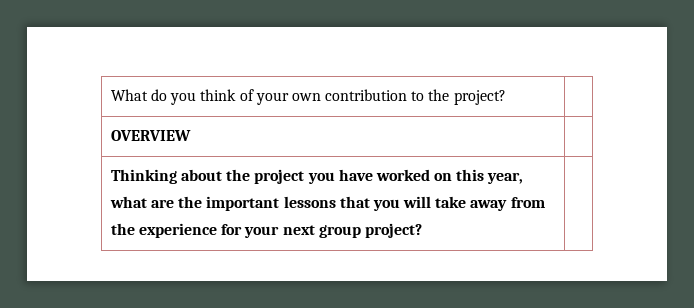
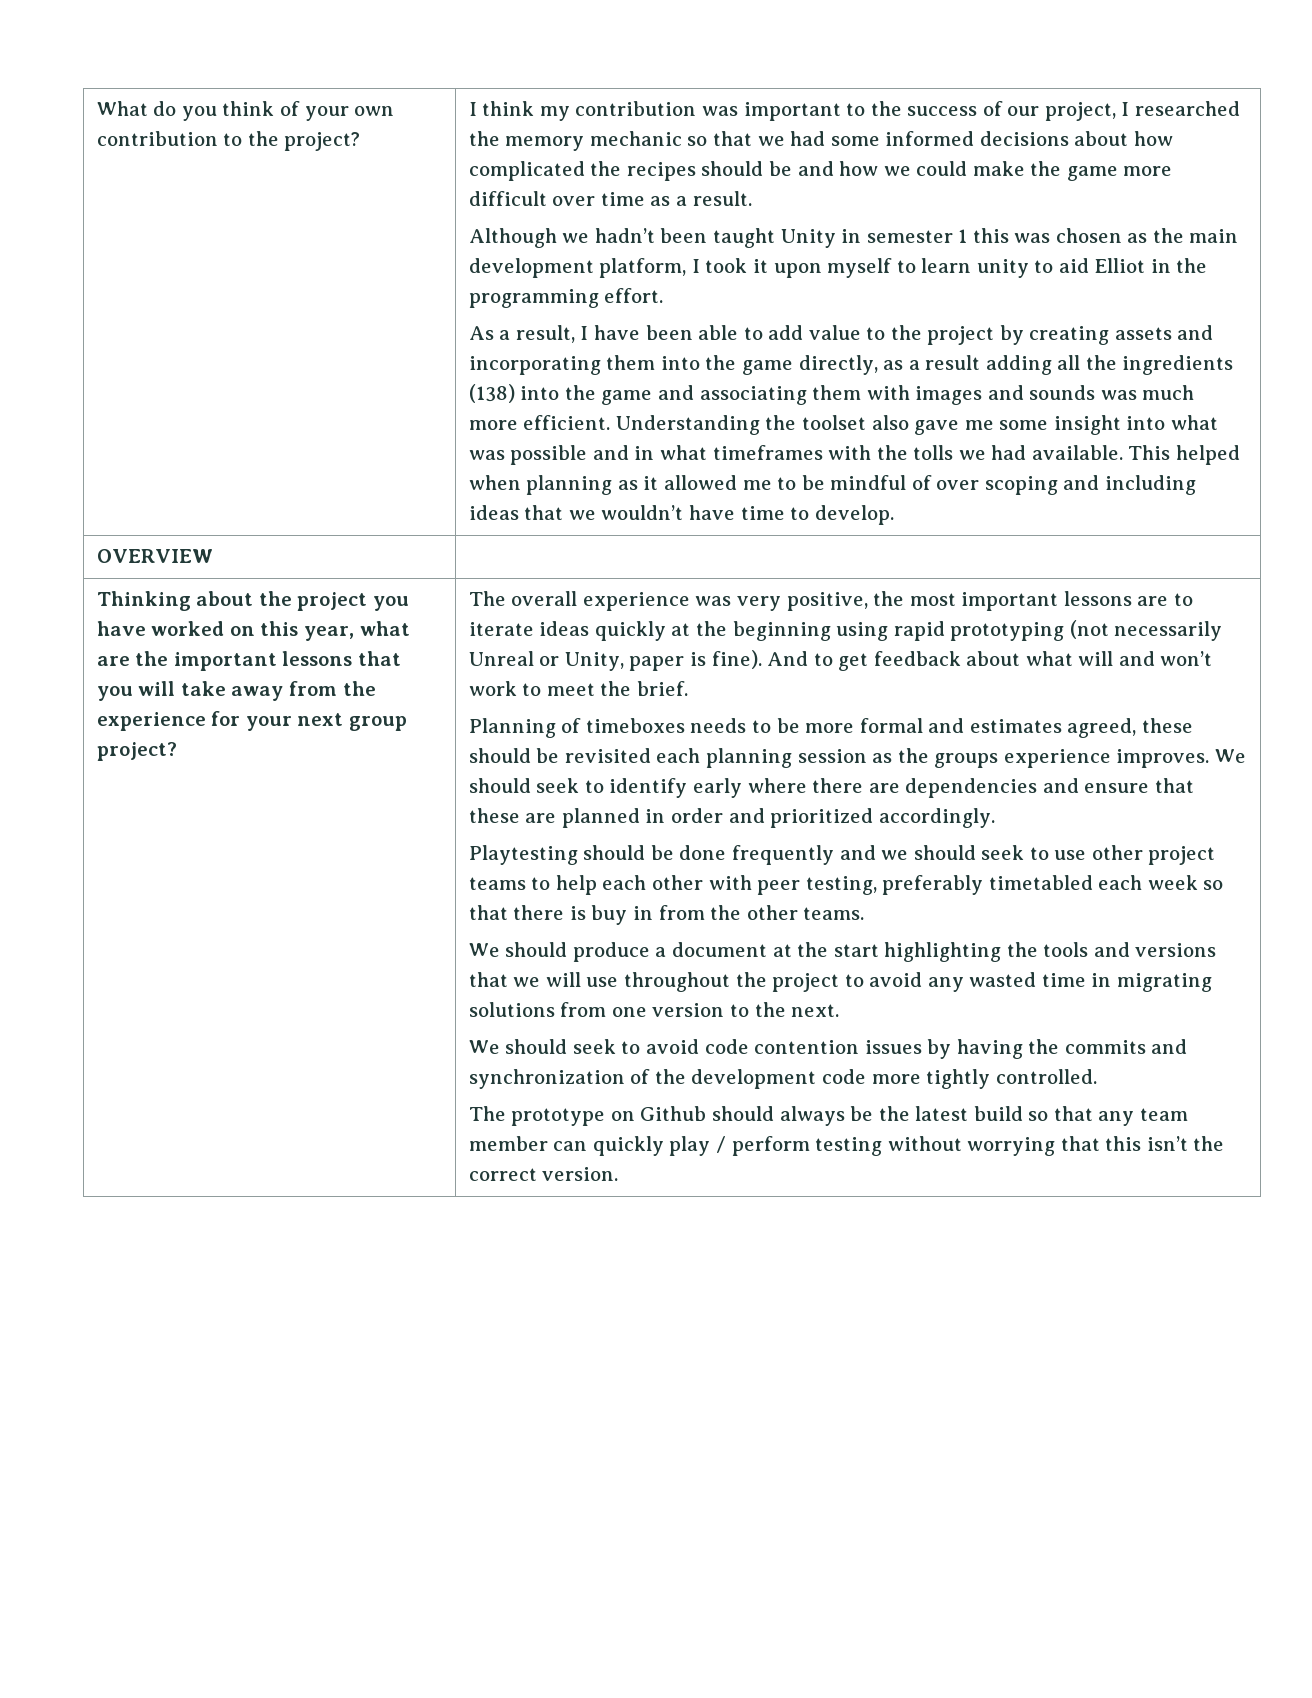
+ I think my contribution was important to the success of our project, I researched the memory mechanic so that we had some informed decisions about how complicated the recipes should be and how we could make the game more difficult over time as a result.
+ Although we hadn’t been taught Unity in semester 1 this was chosen as the main development platform, I took it upon myself to learn unity to aid Elliot in the programming effort.
+ As a result, I have been able to add value to the project by creating assets and incorporating them into the game directly, as a result adding all the ingredients (138) into the game and associating them with images and sounds was much more efficient. Understanding the toolset also gave me some insight into what was possible and in what timeframes with the tolls we had available. This helped when planning as it allowed me to be mindful of over scoping and including ideas that we wouldn’t have time to develop.
+ The overall experience was very positive, the most important lessons are to iterate ideas quickly at the beginning using rapid prototyping (not necessarily Unreal or Unity, paper is fine). And to get feedback about what will and won’t work to meet the brief.
+ Planning of timeboxes needs to be more formal and estimates agreed, these should be revisited each planning session as the groups experience improves. We should seek to identify early where there are dependencies and ensure that these are planned in order and prioritized accordingly.
+ Playtesting should be done frequently and we should seek to use other project teams to help each other with peer testing, preferably timetabled each week so that there is buy in from the other teams.
+ We should produce a document at the start highlighting the tools and versions that we will use throughout the project to avoid any wasted time in migrating solutions from one version to the next.
+ We should seek to avoid code contention issues by having the commits and synchronization of the development code more tightly controlled.
+ The prototype on Github should always be the latest build so that any team member can quickly play / perform testing without worrying that this isn’t the correct version.

